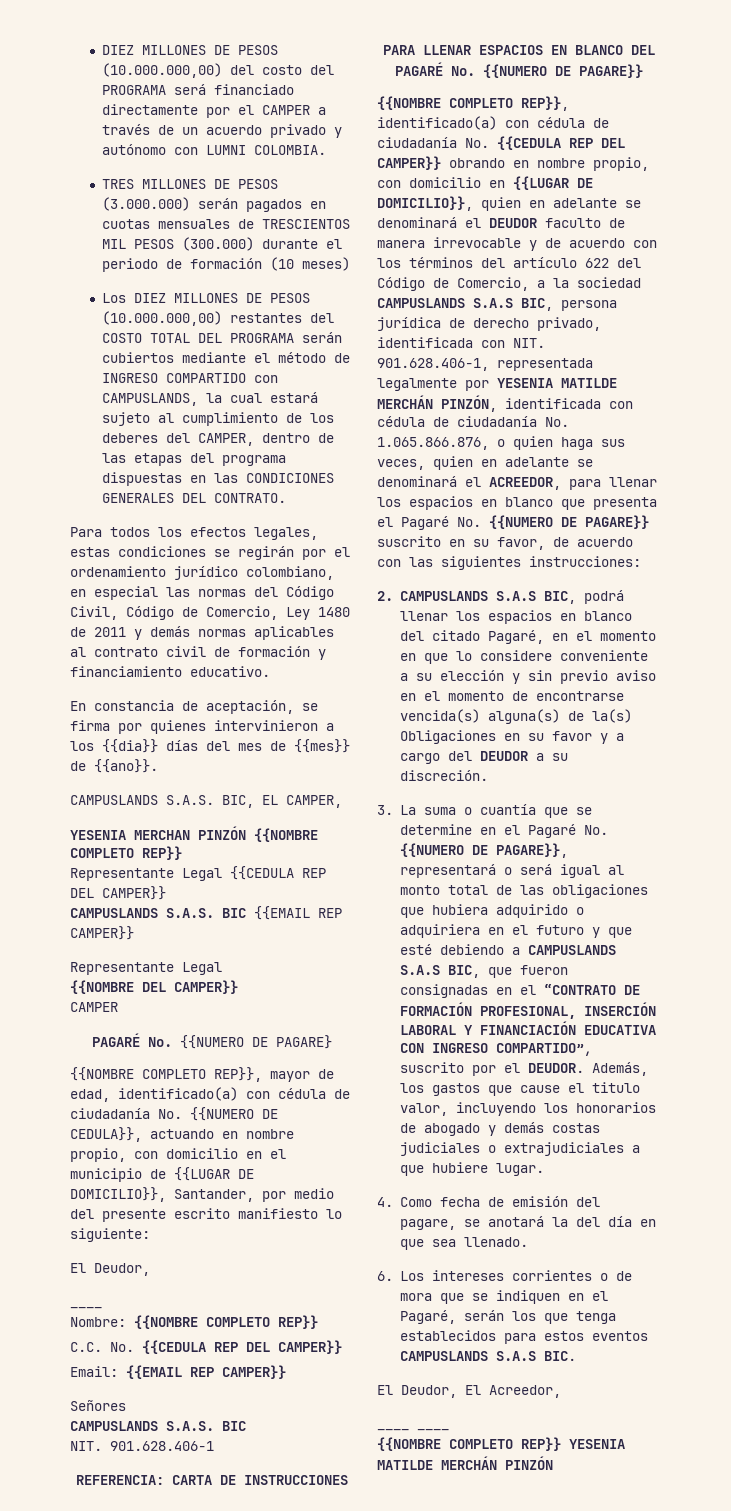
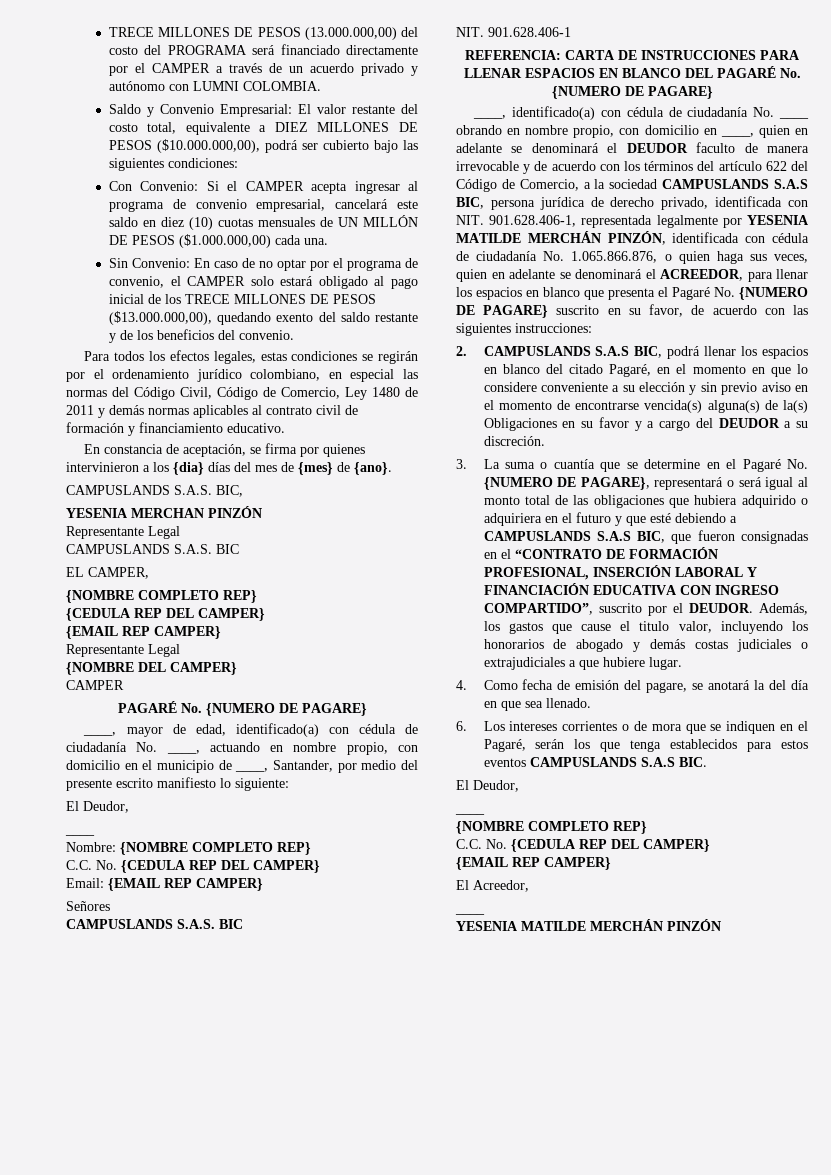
- DIEZ MILLONES DE PESOS (10.000.000,00) del costo del PROGRAMA será financiado directamente por el CAMPER a través de un acuerdo privado y autónomo con LUMNI COLOMBIA.
+ TRECE MILLONES DE PESOS (13.000.000,00) del costo del PROGRAMA será financiado directamente por el CAMPER a través de un acuerdo privado y autónomo con LUMNI COLOMBIA.
- TRES MILLONES DE PESOS (3.000.000) serán pagados en cuotas mensuales de TRESCIENTOS MIL PESOS (300.000) durante el periodo de formación (10 meses)
- Los DIEZ MILLONES DE PESOS (10.000.000,00) restantes del COSTO TOTAL DEL PROGRAMA serán cubiertos mediante el método de INGRESO COMPARTIDO con CAMPUSLANDS, la cual estará sujeto al cumplimiento de los deberes del CAMPER, dentro de las etapas del programa dispuestas en las CONDICIONES GENERALES DEL CONTRATO.
+ Saldo y Convenio Empresarial: El valor restante del costo total, equivalente a DIEZ MILLONES DE PESOS ($10.000.000,00), podrá ser cubierto bajo las siguientes condiciones:
+ Con Convenio: Si el CAMPER acepta ingresar al programa de convenio empresarial, cancelará este saldo en diez (10) cuotas mensuales de UN MILLÓN DE PESOS ($1.000.000,00) cada una.
+ Sin Convenio: En caso de no optar por el programa de convenio, el CAMPER solo estará obligado al pago inicial de los TRECE MILLONES DE PESOS ($13.000.000,00), quedando exento del saldo restante y de los beneficios del convenio.
- En constancia de aceptación, se firma por quienes intervinieron a los {{dia}} días del mes de {{mes}} de {{ano}}.
+ En constancia de aceptación, se firma por quienes intervinieron a los {dia} días del mes de {mes} de {ano}.
- CAMPUSLANDS S.A.S. BIC, EL CAMPER,
+ CAMPUSLANDS S.A.S. BIC,
- YESENIA MERCHAN PINZÓN {{NOMBRE COMPLETO REP}}
- Representante Legal {{CEDULA REP DEL CAMPER}}
- CAMPUSLANDS S.A.S. BIC {{EMAIL REP CAMPER}}
+ YESENIA MERCHAN PINZÓN
  Representante Legal
- {{NOMBRE DEL CAMPER}}
+ CAMPUSLANDS S.A.S. BIC
+ EL CAMPER,
+ {NOMBRE COMPLETO REP}
+ {CEDULA REP DEL CAMPER}
+ {EMAIL REP CAMPER}
+ Representante Legal
+ {NOMBRE DEL CAMPER}
  CAMPER
- PAGARÉ No. {{NUMERO DE PAGARE}
- {{NOMBRE COMPLETO REP}}, mayor de edad, identificado(a) con cédula de ciudadanía No. {{NUMERO DE CEDULA}}, actuando en nombre propio, con domicilio en el municipio de {{LUGAR DE DOMICILIO}}, Santander, por medio del presente escrito manifiesto lo siguiente:
+ PAGARÉ No. {NUMERO DE PAGARE}
+ ____, mayor de edad, identificado(a) con cédula de ciudadanía No. ____, actuando en nombre propio, con domicilio en el municipio de ____, Santander, por medio del presente escrito manifiesto lo siguiente:
- Nombre: {{NOMBRE COMPLETO REP}}
- C.C. No. {{CEDULA REP DEL CAMPER}}
+ Nombre: {NOMBRE COMPLETO REP}
+ C.C. No. {CEDULA REP DEL CAMPER}
- Email: {{EMAIL REP CAMPER}}
+ Email: {EMAIL REP CAMPER}
- CARTA DE INSTRUCCIONES PARA LLENAR ESPACIOS EN BLANCO DEL PAGARÉ No. {{NUMERO DE PAGARE}}
- {{NOMBRE COMPLETO REP}}, identificado(a) con cédula de ciudadanía No. {{CEDULA REP DEL CAMPER}} obrando en nombre propio, con domicilio en {{LUGAR DE DOMICILIO}}, quien en adelante se denominará el DEUDOR faculto de manera irrevocable y de acuerdo con los términos del artículo 622 del Código de Comercio, a la sociedad CAMPUSLANDS S.A.S BIC, persona jurídica de derecho privado, identificada con NIT. 901.628.406-1, representada legalmente por YESENIA MATILDE MERCHÁN PINZÓN, identificada con cédula de ciudadanía No. 1.065.866.876, o quien haga sus veces, quien en adelante se denominará el ACREEDOR, para llenar los espacios en blanco que presenta el Pagaré No. {{NUMERO DE PAGARE}} suscrito en su favor, de acuerdo con las siguientes instrucciones:
+ CARTA DE INSTRUCCIONES PARA LLENAR ESPACIOS EN BLANCO DEL PAGARÉ No. {NUMERO DE PAGARE}
+ ____, identificado(a) con cédula de ciudadanía No. ____ obrando en nombre propio, con domicilio en ____, quien en adelante se denominará el DEUDOR faculto de manera irrevocable y de acuerdo con los términos del artículo 622 del Código de Comercio, a la sociedad CAMPUSLANDS S.A.S BIC, persona jurídica de derecho privado, identificada con NIT. 901.628.406-1, representada legalmente por YESENIA MATILDE MERCHÁN PINZÓN, identificada con cédula de ciudadanía No. 1.065.866.876, o quien haga sus veces, quien en adelante se denominará el ACREEDOR, para llenar los espacios en blanco que presenta el Pagaré No. {NUMERO DE PAGARE} suscrito en su favor, de acuerdo con las siguientes instrucciones:
- 3. La suma o cuantía que se determine en el Pagaré No. {{NUMERO DE PAGARE}}, representará o será igual al monto total de las obligaciones que hubiera adquirido o adquiriera en el futuro y que esté debiendo a CAMPUSLANDS S.A.S BIC, que fueron consignadas en el “CONTRATO DE FORMACIÓN PROFESIONAL, INSERCIÓN LABORAL Y FINANCIACIÓN EDUCATIVA CON INGRESO COMPARTIDO”, suscrito por el DEUDOR.
+ 3. La suma o cuantía que se determine en el Pagaré No. {NUMERO DE PAGARE}, representará o será igual al monto total de las obligaciones que hubiera adquirido o adquiriera en el futuro y que esté debiendo a CAMPUSLANDS S.A.S BIC, que fueron consignadas en el “CONTRATO DE FORMACIÓN PROFESIONAL, INSERCIÓN LABORAL Y FINANCIACIÓN EDUCATIVA CON INGRESO COMPARTIDO”, suscrito por el DEUDOR.
  6. Los intereses corrientes o de mora que se indiquen en el Pagaré, serán los que tenga establecidos para estos eventos CAMPUSLANDS S.A.S BIC.
- El Deudor, El Acreedor,
- ____ ____
- {{NOMBRE COMPLETO REP}} YESENIA MATILDE MERCHÁN PINZÓN
+ El Deudor,
+ ____
+ {NOMBRE COMPLETO REP}
+ C.C. No. {CEDULA REP DEL CAMPER}
+ {EMAIL REP CAMPER}
+ El Acreedor,
+ ____
+ YESENIA MATILDE MERCHÁN PINZÓN

